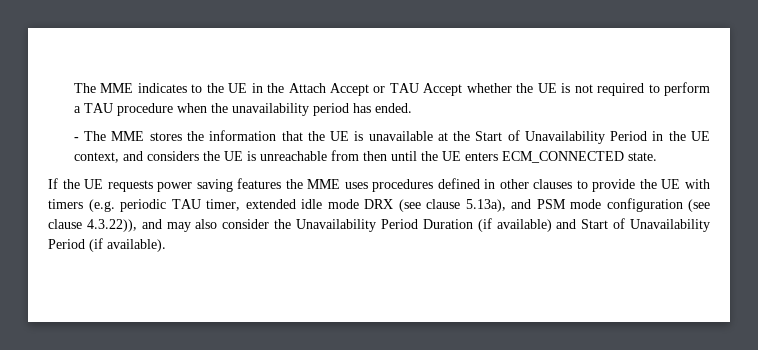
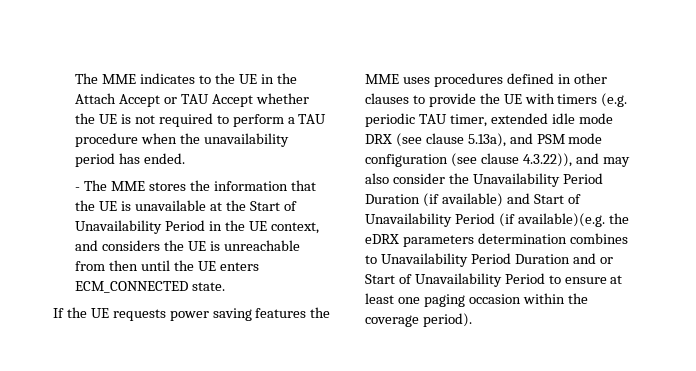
- If the UE requests power saving features the MME uses procedures defined in other clauses to provide the UE with timers (e.g. periodic TAU timer, extended idle mode DRX (see clause 5.13a), and PSM mode configuration (see clause 4.3.22)), and may also consider the Unavailability Period Duration (if available) and Start of Unavailability Period (if available).
+ If the UE requests power saving features the MME uses procedures defined in other clauses to provide the UE with timers (e.g. periodic TAU timer, extended idle mode DRX (see clause 5.13a), and PSM mode configuration (see clause 4.3.22)), and may also consider the Unavailability Period Duration (if available) and Start of Unavailability Period (if available)(e.g. the eDRX parameters determination combines to Unavailability Period Duration and or Start of Unavailability Period to ensure at least one paging occasion within the coverage period).

